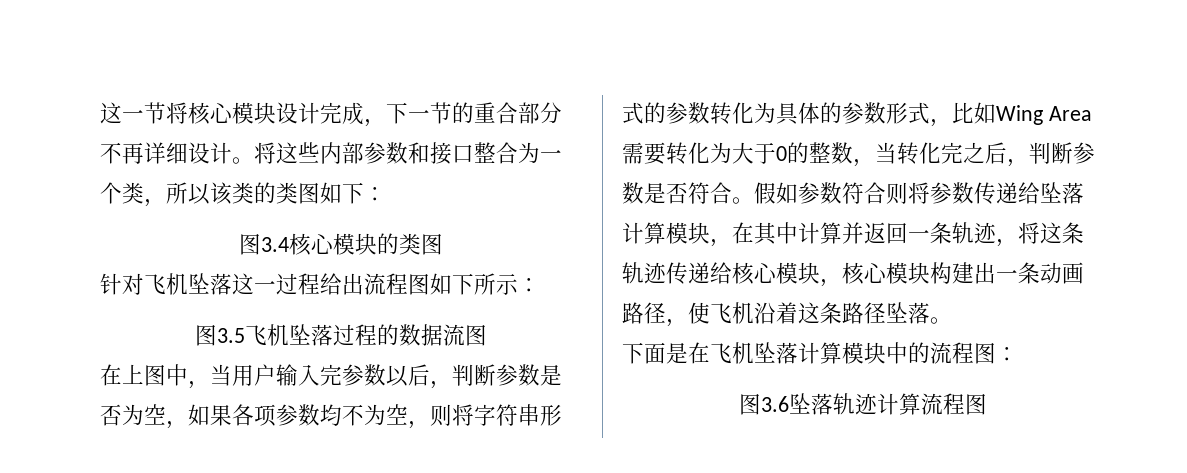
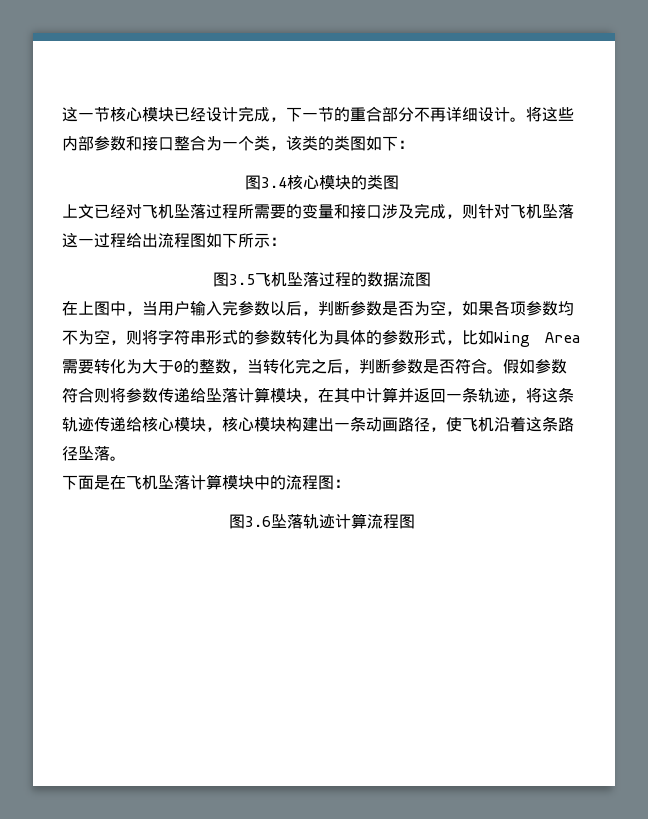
- 这一节将核心模块设计完成，下一节的重合部分不再详细设计。
+ 这一节核心模块已经设计完成，下一节的重合部分不再详细设计。
- 将这些内部参数和接口整合为一个类，所以该类的类图如下：
+ 将这些内部参数和接口整合为一个类，该类的类图如下：
- 针对飞机坠落这一过程给出流程图如下所示：
+ 上文已经对飞机坠落过程所需要的变量和接口涉及完成，则针对飞机坠落这一过程给出流程图如下所示：

